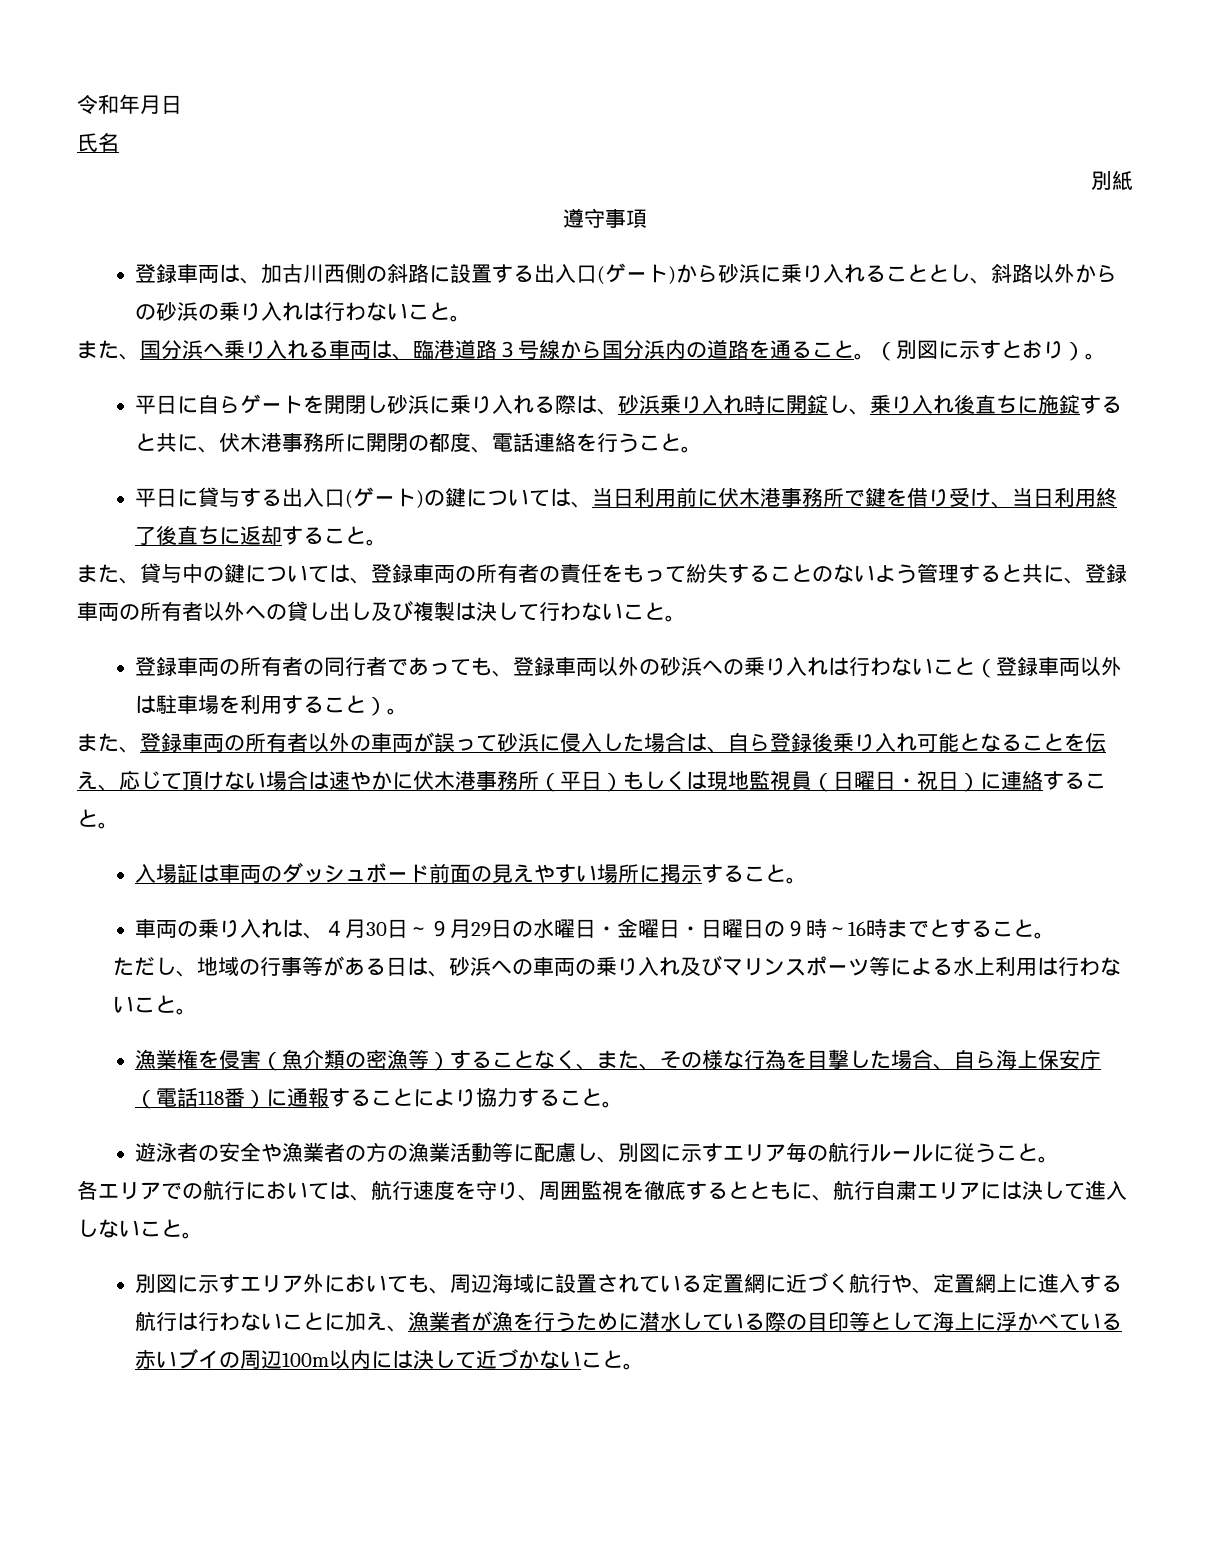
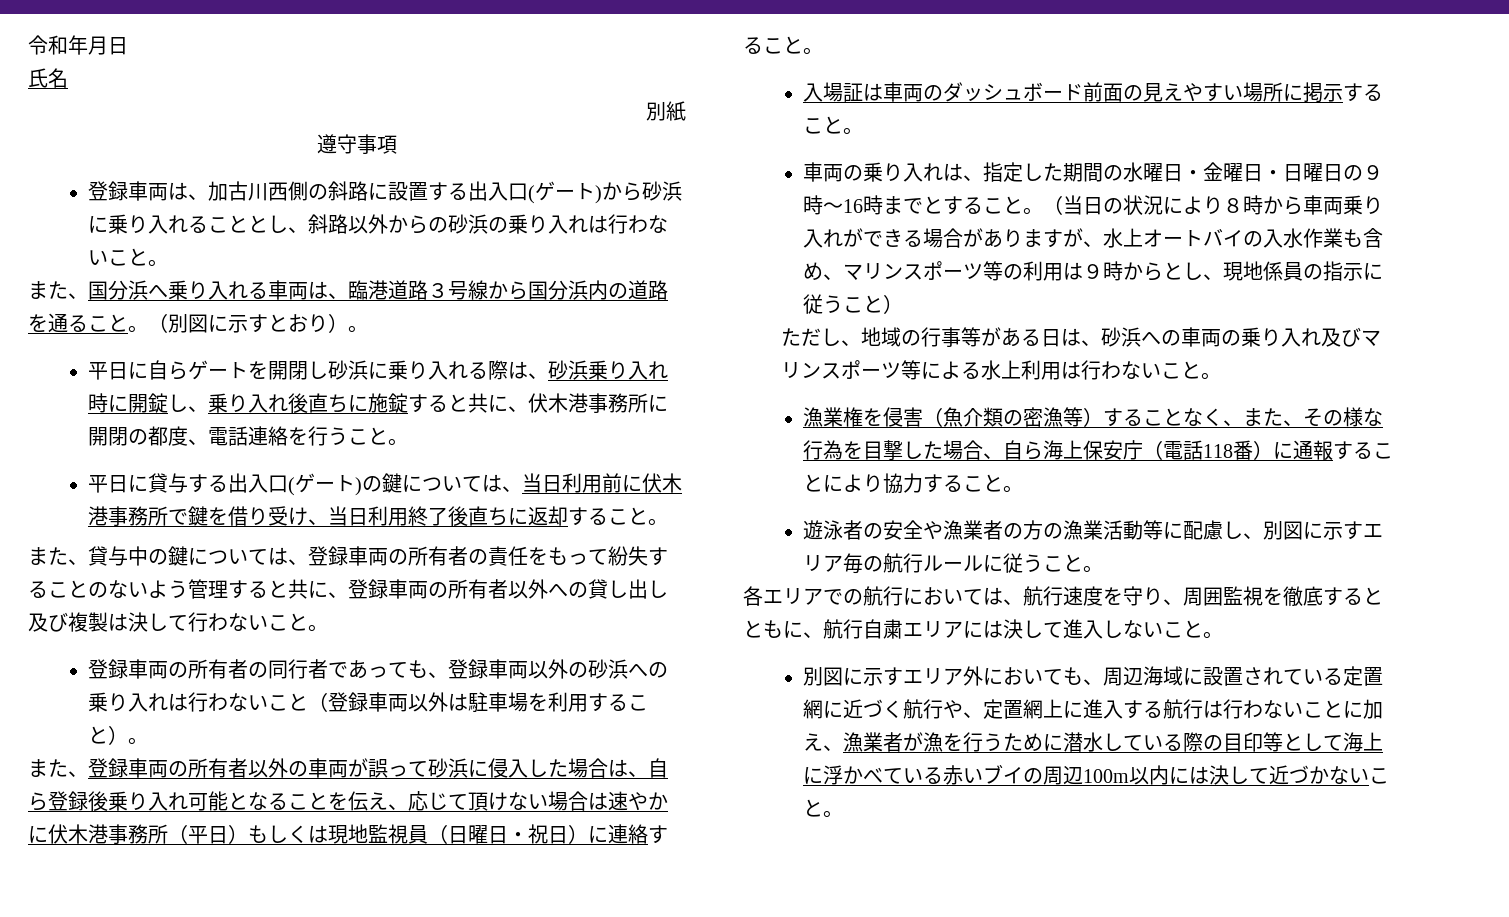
- 車両の乗り入れは、４月30日～９月29日の水曜日・金曜日・日曜日の９時～16時までとすること。
+ 車両の乗り入れは、指定した期間の水曜日・金曜日・日曜日の９時～16時までとすること。（当日の状況により８時から車両乗り入れができる場合がありますが、水上オートバイの入水作業も含め、マリンスポーツ等の利用は９時からとし、現地係員の指示に従うこと）

